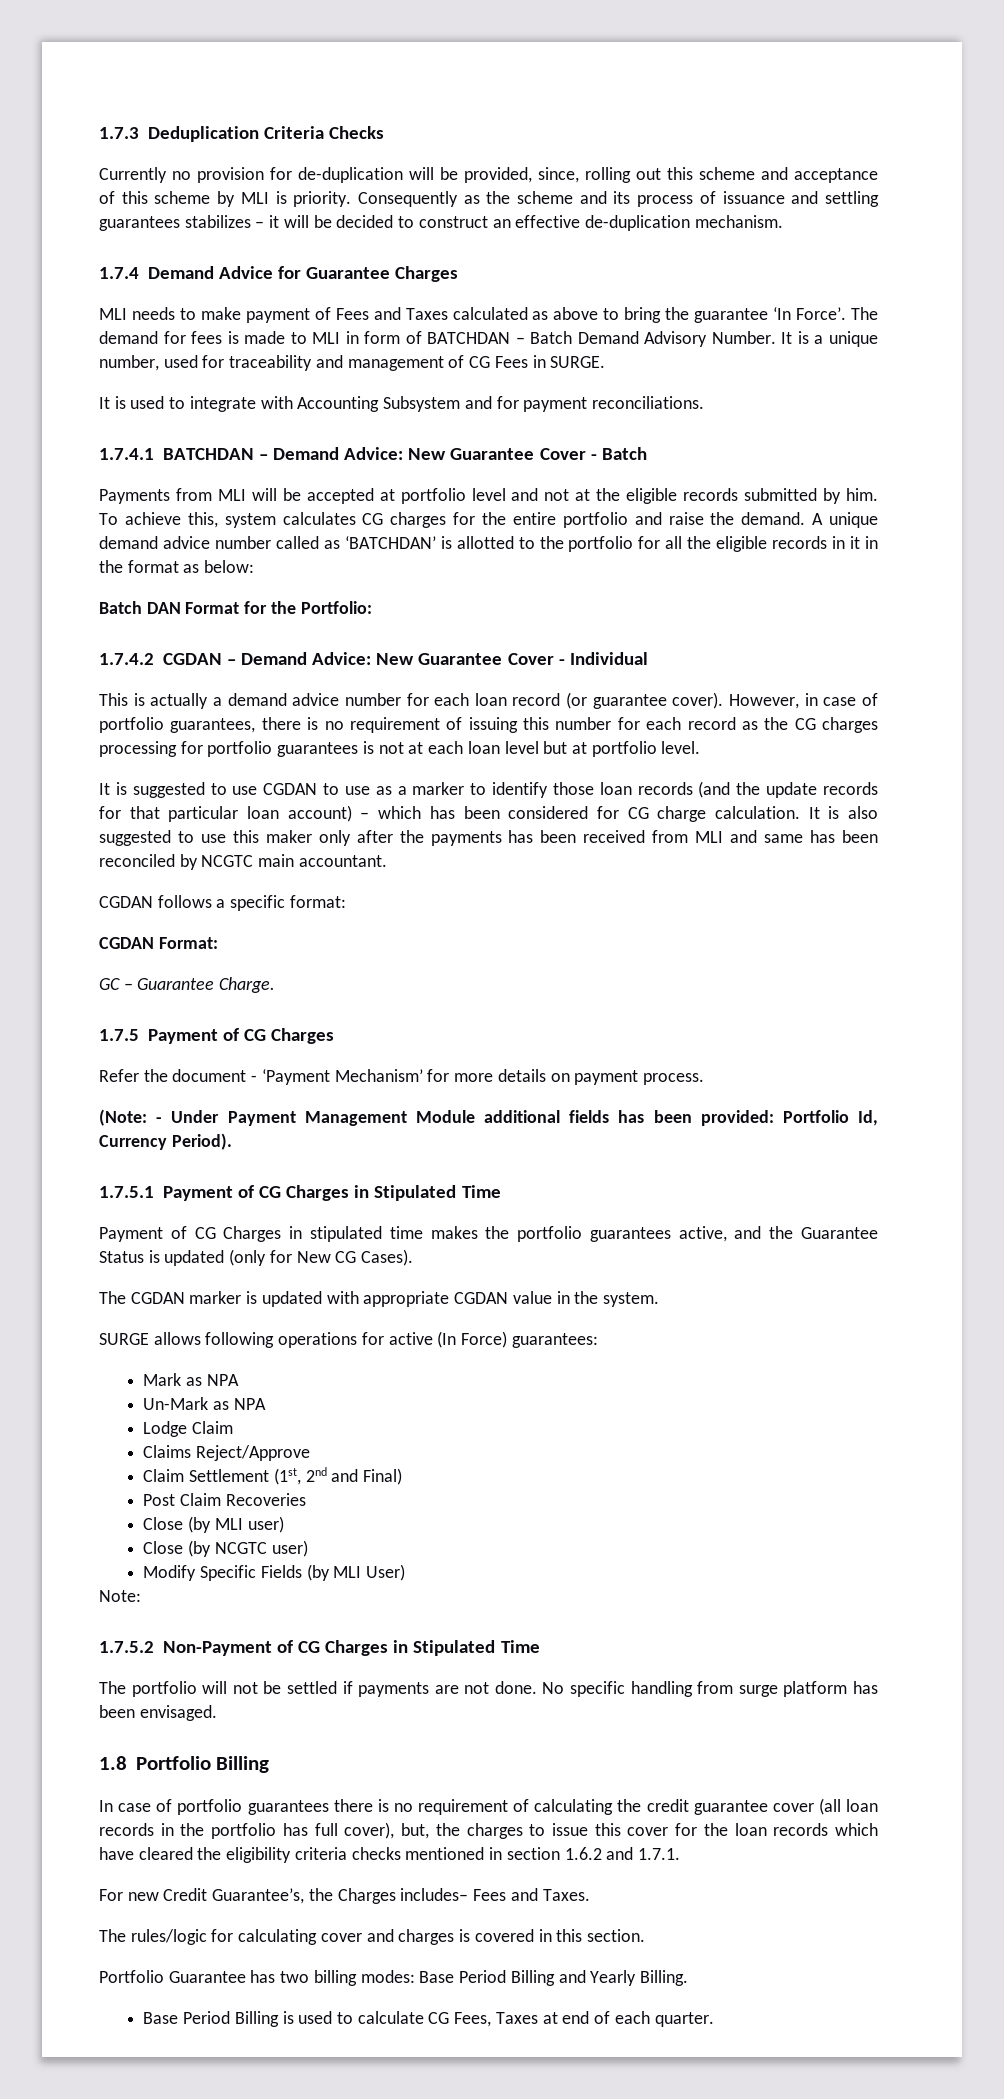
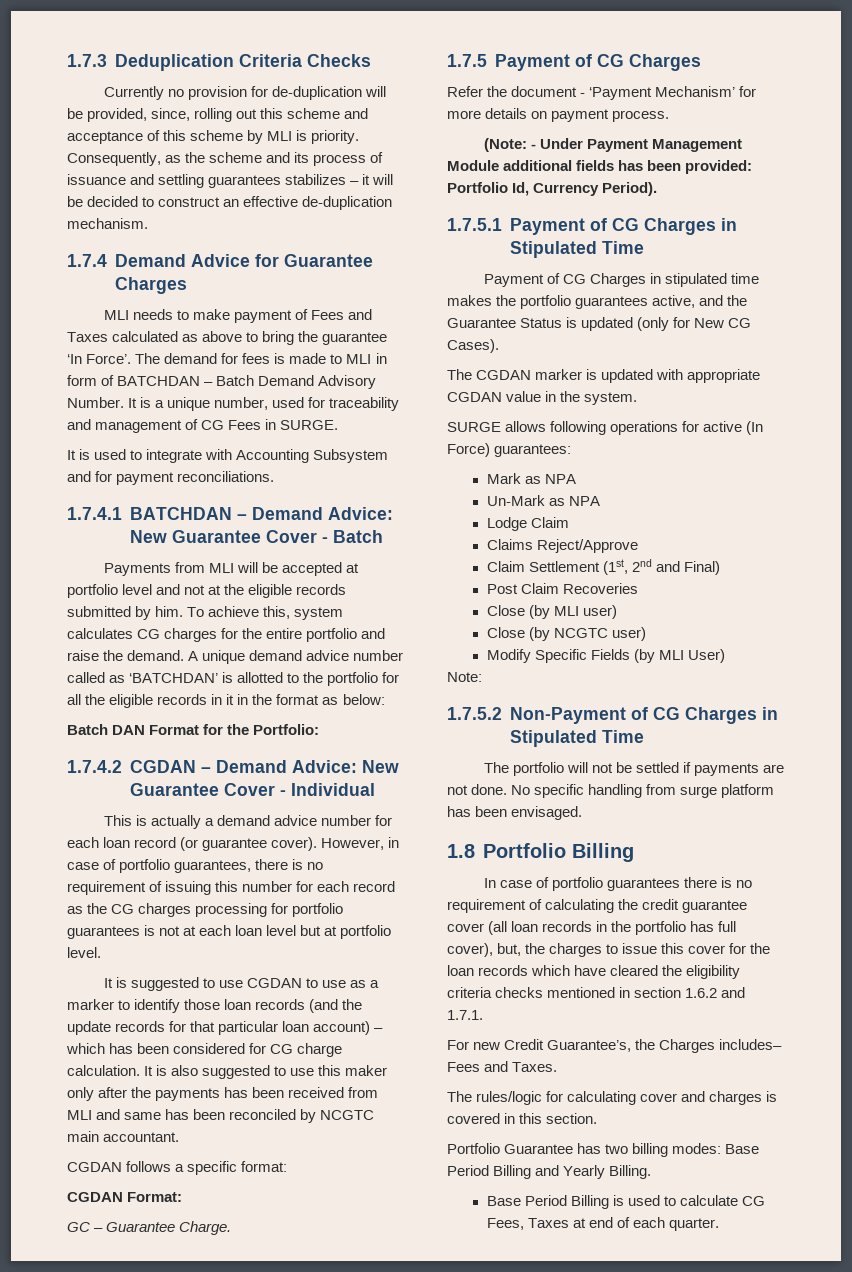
- Consequently as the scheme and its process of issuance and settling guarantees stabilizes – it will be decided to construct an effective de-duplication mechanism.
+ Consequently, as the scheme and its process of issuance and settling guarantees stabilizes – it will be decided to construct an effective de-duplication mechanism.

